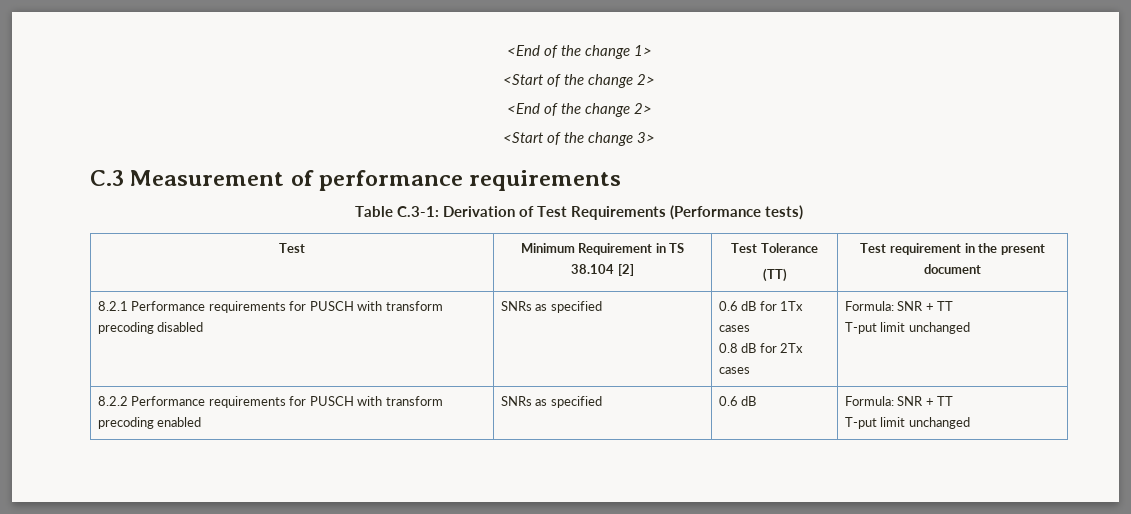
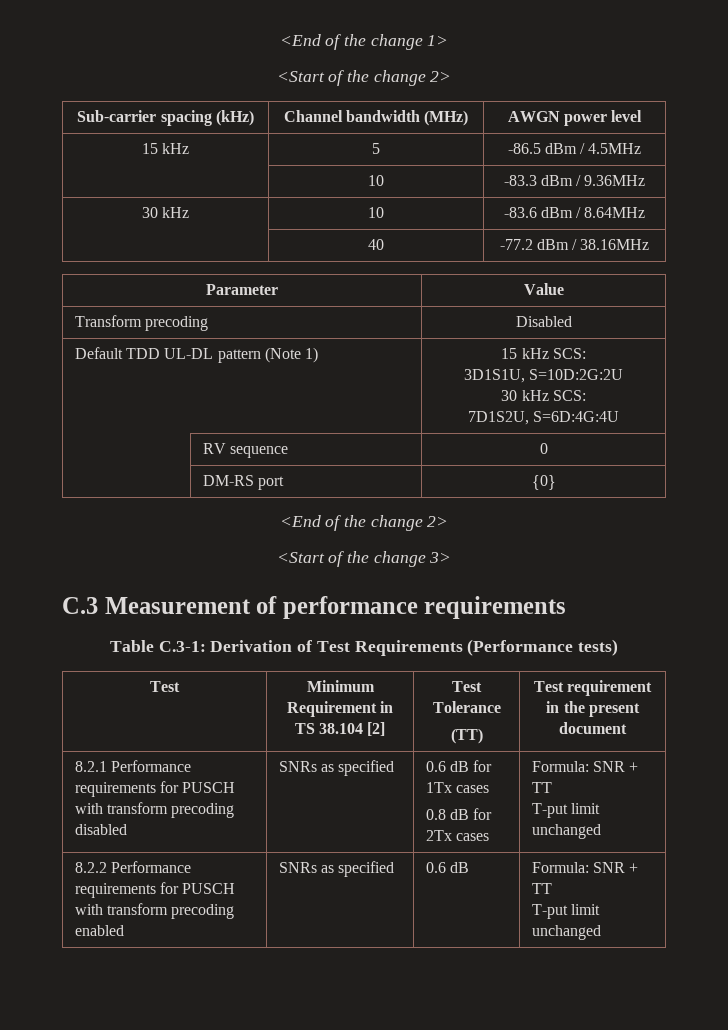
+ Sub-carrier spacing (kHz) | Channel bandwidth (MHz) | AWGN power level
+ 15 kHz | 5 | -86.5 dBm / 4.5MHz
+ | 10 | -83.3 dBm / 9.36MHz
+ 30 kHz | 10 | -83.6 dBm / 8.64MHz
+ | 40 | -77.2 dBm / 38.16MHz
+ Parameter | Value
+ Transform precoding | Disabled
+ Default TDD UL-DL pattern (Note 1) | 15 kHz SCS:
+ 3D1S1U, S=10D:2G:2U
+ 30 kHz SCS:
+ 7D1S2U, S=6D:4G:4U
+ | RV sequence | 0
+ | DM-RS port | {0}

